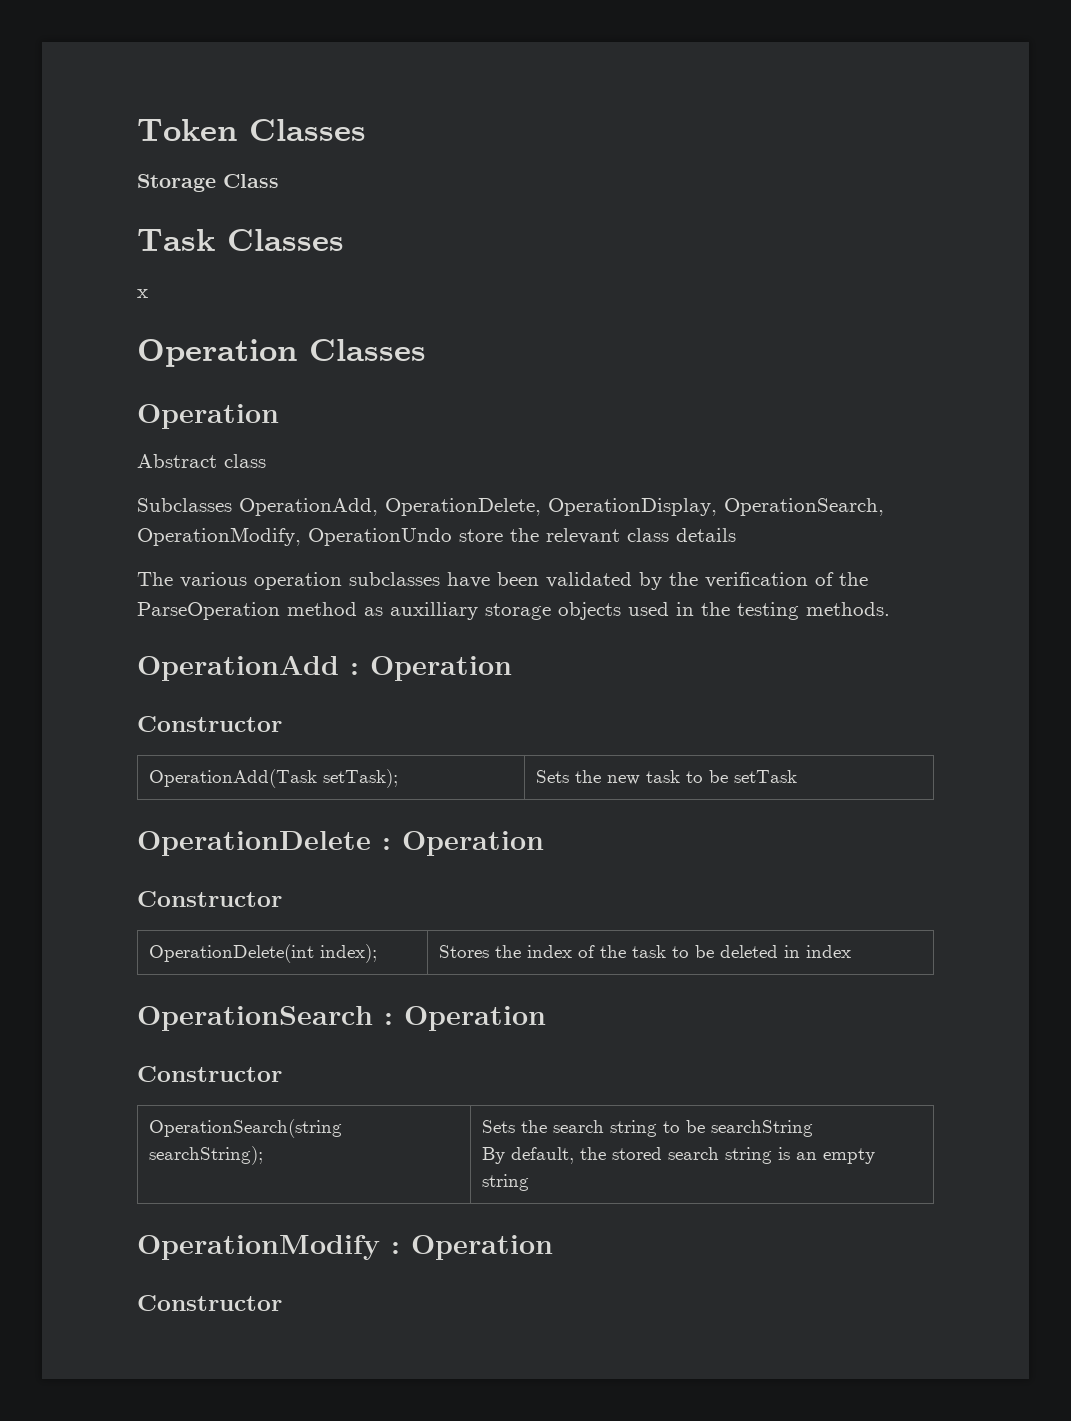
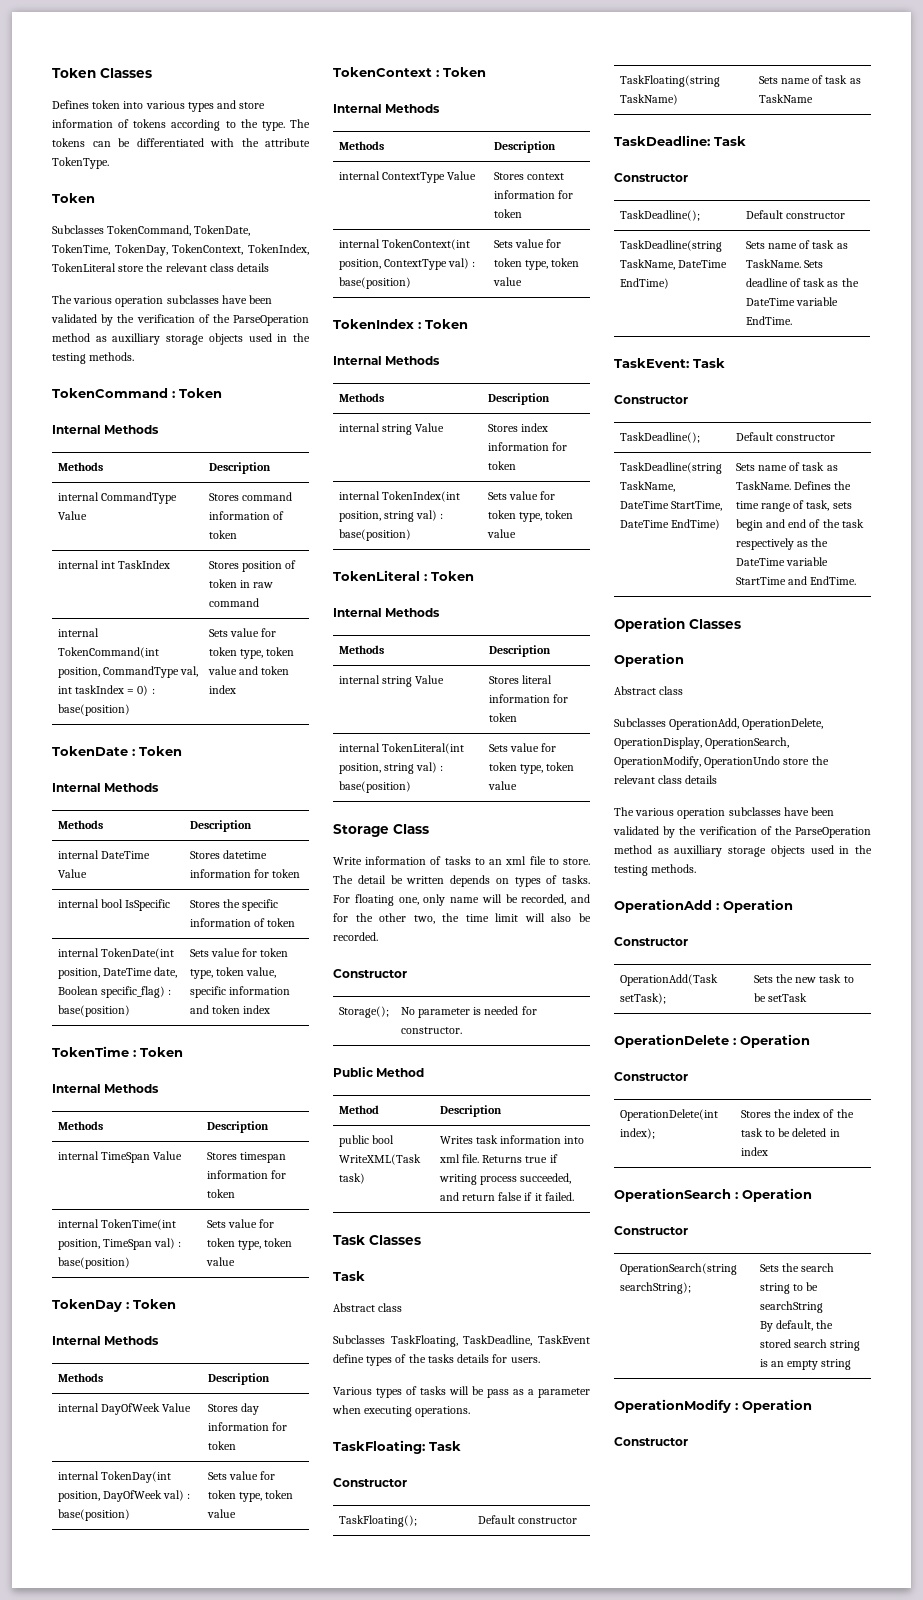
+ Defines token into various types and store information of tokens according to the type. The tokens can be differentiated with the attribute TokenType.
+ Token
+ Subclasses TokenCommand, TokenDate, TokenTime, TokenDay, TokenContext, TokenIndex, TokenLiteral store the relevant class details
+ The various operation subclasses have been validated by the verification of the ParseOperation method as auxilliary storage objects used in the testing methods.
+ TokenCommand : Token
+ Internal Methods
+ Methods | Description
+ internal CommandType Value | Stores command information of token
+ internal int TaskIndex | Stores position of token in raw command
+ internal TokenCommand(int position, CommandType val, int taskIndex = 0) : base(position) | Sets value for token type, token value and token index
+ TokenDate : Token
+ Internal Methods
+ Methods | Description
+ internal DateTime Value | Stores datetime information for token
+ internal bool IsSpecific | Stores the specific information of token
+ internal TokenDate(int position, DateTime date, Boolean specific_flag) : base(position) | Sets value for token type, token value, specific information and token index
+ TokenTime : Token
+ Internal Methods
+ Methods | Description
+ internal TimeSpan Value | Stores timespan information for token
+ internal TokenTime(int position, TimeSpan val) : base(position) | Sets value for token type, token value
+ TokenDay : Token
+ Internal Methods
+ Methods | Description
+ internal DayOfWeek Value | Stores day information for token
+ internal TokenDay(int position, DayOfWeek val) : base(position) | Sets value for token type, token value
+ TokenContext : Token
+ Internal Methods
+ Methods | Description
+ internal ContextType Value | Stores context information for token
+ internal TokenContext(int position, ContextType val) : base(position) | Sets value for token type, token value
+ TokenIndex : Token
+ Internal Methods
+ Methods | Description
+ internal string Value | Stores index information for token
+ internal TokenIndex(int position, string val) : base(position) | Sets value for token type, token value
+ TokenLiteral : Token
+ Internal Methods
+ Methods | Description
+ internal string Value | Stores literal information for token
+ internal TokenLiteral(int position, string val) : base(position) | Sets value for token type, token value
  Storage Class
+ Write information of tasks to an xml file to store. The detail be written depends on types of tasks. For floating one, only name will be recorded, and for the other two, the time limit will also be recorded.
+ Constructor
+ Storage(); | No parameter is needed for constructor.
+ Public Method
+ Method | Description
+ public bool WriteXML(Task task) | Writes task information into xml file. Returns true if writing process succeeded, and return false if it failed.
  Task Classes
- x
+ Task
+ Abstract class
+ Subclasses TaskFloating, TaskDeadline, TaskEvent define types of the tasks details for users.
+ Various types of tasks will be pass as a parameter when executing operations.
+ TaskFloating: Task
+ Constructor
+ TaskFloating(); | Default constructor
+ TaskFloating(string TaskName) | Sets name of task as TaskName
+ TaskDeadline: Task
+ Constructor
+ TaskDeadline(); | Default constructor
+ TaskDeadline(string TaskName, DateTime EndTime) | Sets name of task as TaskName. Sets deadline of task as the DateTime variable EndTime.
+ TaskEvent: Task
+ Constructor
+ TaskDeadline(); | Default constructor
+ TaskDeadline(string TaskName, DateTime StartTime, DateTime EndTime) | Sets name of task as TaskName. Defines the time range of task, sets begin and end of the task respectively as the DateTime variable StartTime and EndTime.

